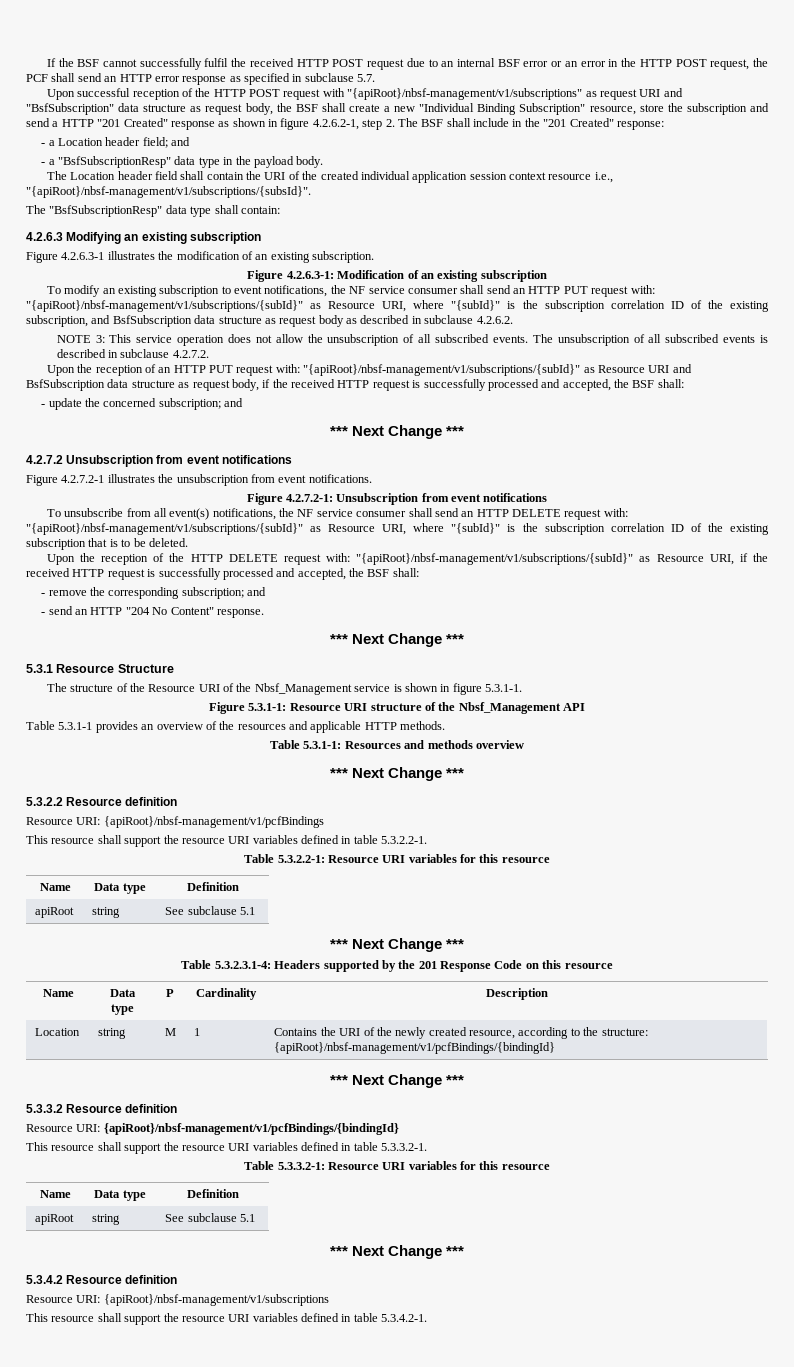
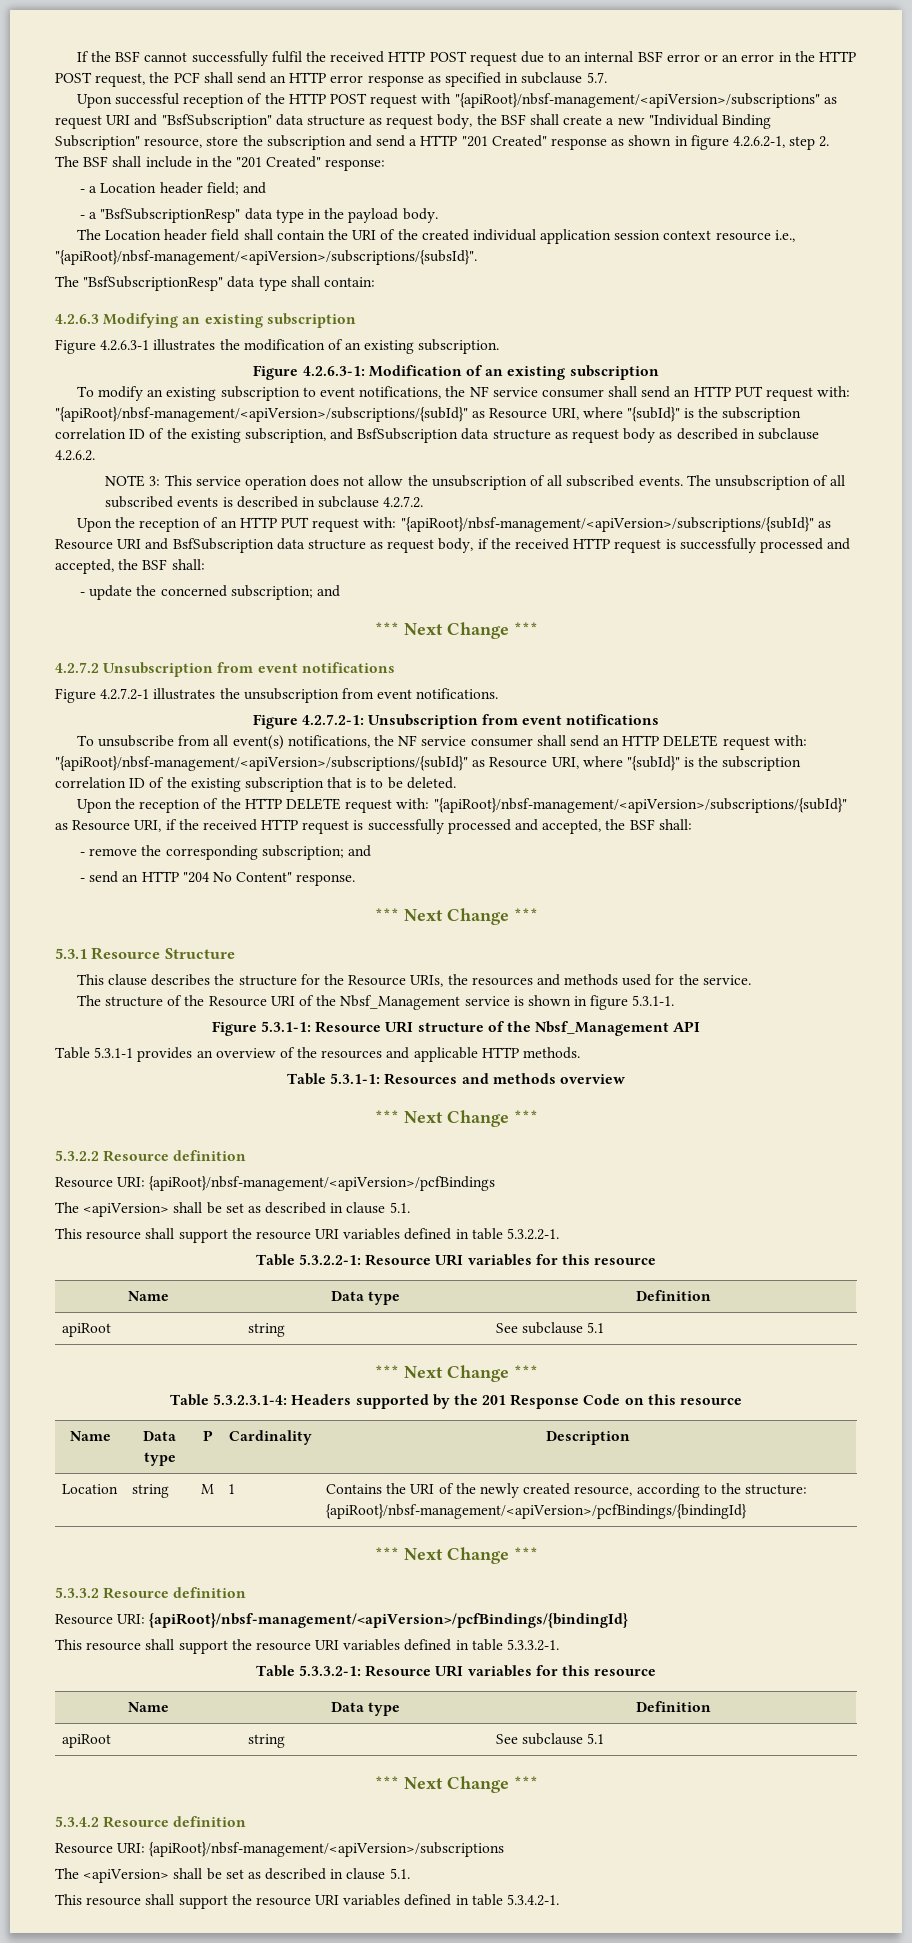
- Upon successful reception of the HTTP POST request with "{apiRoot}/nbsf-management/v1/subscriptions" as request URI and "BsfSubscription" data structure as request body, the BSF shall create a new "Individual Binding Subscription" resource, store the subscription and send a HTTP "201 Created" response as shown in figure 4.2.6.2-1, step 2. The BSF shall include in the "201 Created" response:
+ Upon successful reception of the HTTP POST request with "{apiRoot}/nbsf-management/<apiVersion>/subscriptions" as request URI and "BsfSubscription" data structure as request body, the BSF shall create a new "Individual Binding Subscription" resource, store the subscription and send a HTTP "201 Created" response as shown in figure 4.2.6.2-1, step 2. The BSF shall include in the "201 Created" response:
- The Location header field shall contain the URI of the created individual application session context resource i.e., "{apiRoot}/nbsf-management/v1/subscriptions/{subsId}".
+ The Location header field shall contain the URI of the created individual application session context resource i.e., "{apiRoot}/nbsf-management/<apiVersion>/subscriptions/{subsId}".
- To modify an existing subscription to event notifications, the NF service consumer shall send an HTTP PUT request with: "{apiRoot}/nbsf-management/v1/subscriptions/{subId}" as Resource URI, where "{subId}" is the subscription correlation ID of the existing subscription, and BsfSubscription data structure as request body as described in subclause 4.2.6.2.
+ To modify an existing subscription to event notifications, the NF service consumer shall send an HTTP PUT request with: "{apiRoot}/nbsf-management/<apiVersion>/subscriptions/{subId}" as Resource URI, where "{subId}" is the subscription correlation ID of the existing subscription, and BsfSubscription data structure as request body as described in subclause 4.2.6.2.
- Upon the reception of an HTTP PUT request with: "{apiRoot}/nbsf-management/v1/subscriptions/{subId}" as Resource URI and BsfSubscription data structure as request body, if the received HTTP request is successfully processed and accepted, the BSF shall:
+ Upon the reception of an HTTP PUT request with: "{apiRoot}/nbsf-management/<apiVersion>/subscriptions/{subId}" as Resource URI and BsfSubscription data structure as request body, if the received HTTP request is successfully processed and accepted, the BSF shall:
- To unsubscribe from all event(s) notifications, the NF service consumer shall send an HTTP DELETE request with: "{apiRoot}/nbsf-management/v1/subscriptions/{subId}" as Resource URI, where "{subId}" is the subscription correlation ID of the existing subscription that is to be deleted.
+ To unsubscribe from all event(s) notifications, the NF service consumer shall send an HTTP DELETE request with: "{apiRoot}/nbsf-management/<apiVersion>/subscriptions/{subId}" as Resource URI, where "{subId}" is the subscription correlation ID of the existing subscription that is to be deleted.
- Upon the reception of the HTTP DELETE request with: "{apiRoot}/nbsf-management/v1/subscriptions/{subId}" as Resource URI, if the received HTTP request is successfully processed and accepted, the BSF shall:
+ Upon the reception of the HTTP DELETE request with: "{apiRoot}/nbsf-management/<apiVersion>/subscriptions/{subId}" as Resource URI, if the received HTTP request is successfully processed and accepted, the BSF shall:
+ This clause describes the structure for the Resource URIs, the resources and methods used for the service.
- Resource URI: {apiRoot}/nbsf-management/v1/pcfBindings
+ Resource URI: {apiRoot}/nbsf-management/<apiVersion>/pcfBindings
+ The <apiVersion> shall be set as described in clause 5.1.
- Location | string | M | 1 | Contains the URI of the newly created resource, according to the structure: {apiRoot}/nbsf-management/v1/pcfBindings/{bindingId}
+ Location | string | M | 1 | Contains the URI of the newly created resource, according to the structure: {apiRoot}/nbsf-management/<apiVersion>/pcfBindings/{bindingId}
- Resource URI: {apiRoot}/nbsf-management/v1/pcfBindings/{bindingId}
+ Resource URI: {apiRoot}/nbsf-management/<apiVersion>/pcfBindings/{bindingId}
- Resource URI: {apiRoot}/nbsf-management/v1/subscriptions
+ Resource URI: {apiRoot}/nbsf-management/<apiVersion>/subscriptions
+ The <apiVersion> shall be set as described in clause 5.1.

